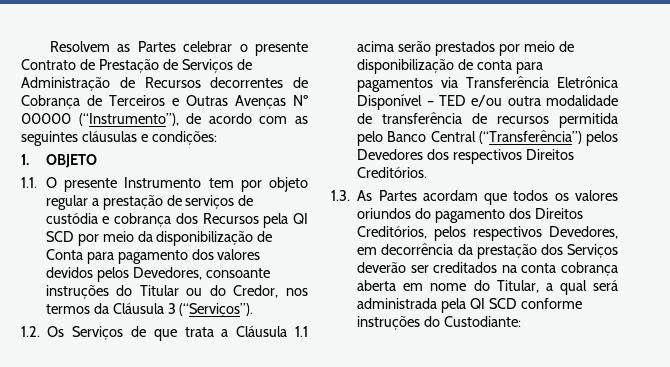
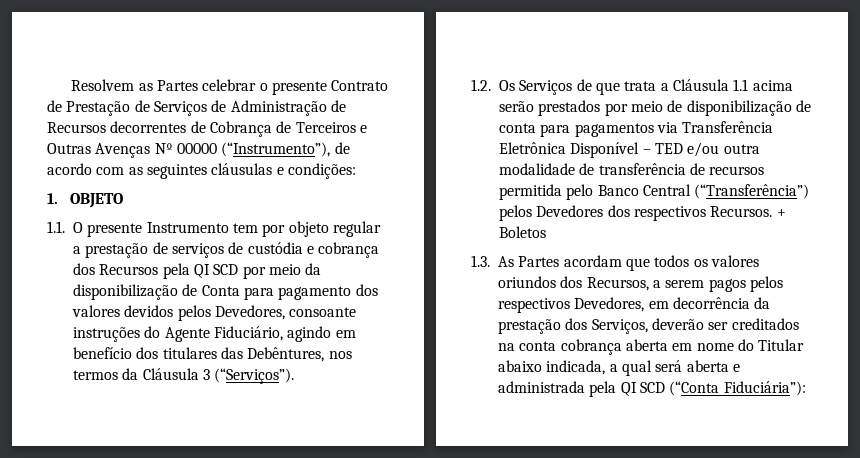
- 1.1. O presente Instrumento tem por objeto regular a prestação de serviços de custódia e cobrança dos Recursos pela QI SCD por meio da disponibilização de Conta para pagamento dos valores devidos pelos Devedores, consoante instruções do Titular ou do Credor, nos termos da Cláusula 3 (“Serviços”).
+ 1.1. O presente Instrumento tem por objeto regular a prestação de serviços de custódia e cobrança dos Recursos pela QI SCD por meio da disponibilização de Conta para pagamento dos valores devidos pelos Devedores, consoante instruções do Agente Fiduciário, agindo em benefício dos titulares das Debêntures, nos termos da Cláusula 3 (“Serviços”).
- 1.2. Os Serviços de que trata a Cláusula 1.1 acima serão prestados por meio de disponibilização de conta para pagamentos via Transferência Eletrônica Disponível – TED e/ou outra modalidade de transferência de recursos permitida pelo Banco Central (“Transferência”) pelos Devedores dos respectivos Direitos Creditórios.
+ 1.2. Os Serviços de que trata a Cláusula 1.1 acima serão prestados por meio de disponibilização de conta para pagamentos via Transferência Eletrônica Disponível – TED e/ou outra modalidade de transferência de recursos permitida pelo Banco Central (“Transferência”) pelos Devedores dos respectivos Recursos. + Boletos
- 1.3. As Partes acordam que todos os valores oriundos do pagamento dos Direitos Creditórios, pelos respectivos Devedores, em decorrência da prestação dos Serviços deverão ser creditados na conta cobrança aberta em nome do Titular, a qual será administrada pela QI SCD conforme instruções do Custodiante:
+ 1.3. As Partes acordam que todos os valores oriundos dos Recursos, a serem pagos pelos respectivos Devedores, em decorrência da prestação dos Serviços, deverão ser creditados na conta cobrança aberta em nome do Titular abaixo indicada, a qual será aberta e administrada pela QI SCD (“Conta Fiduciária”):

